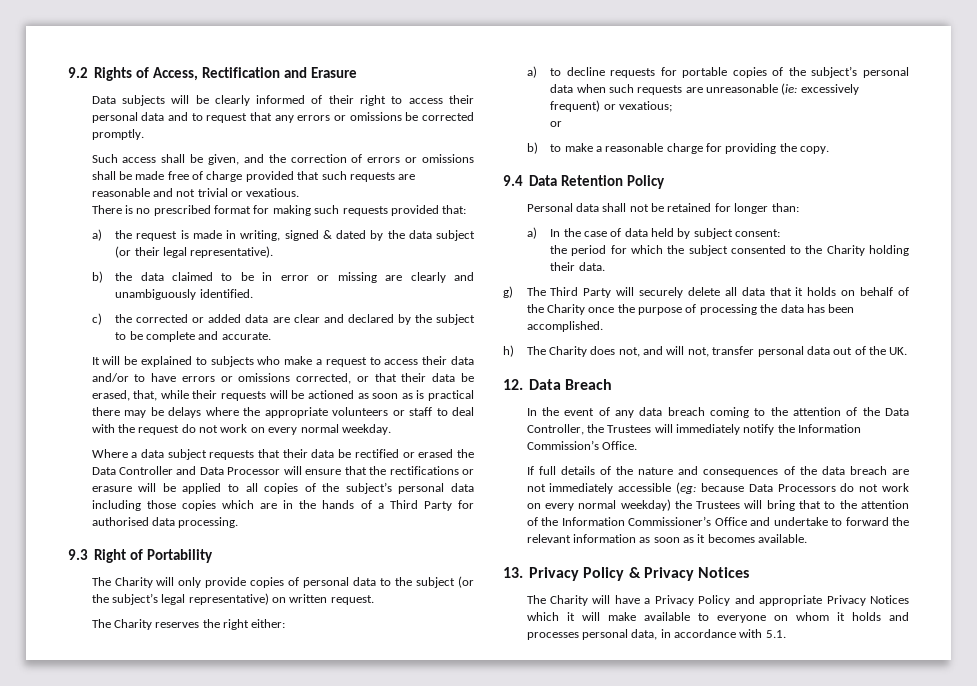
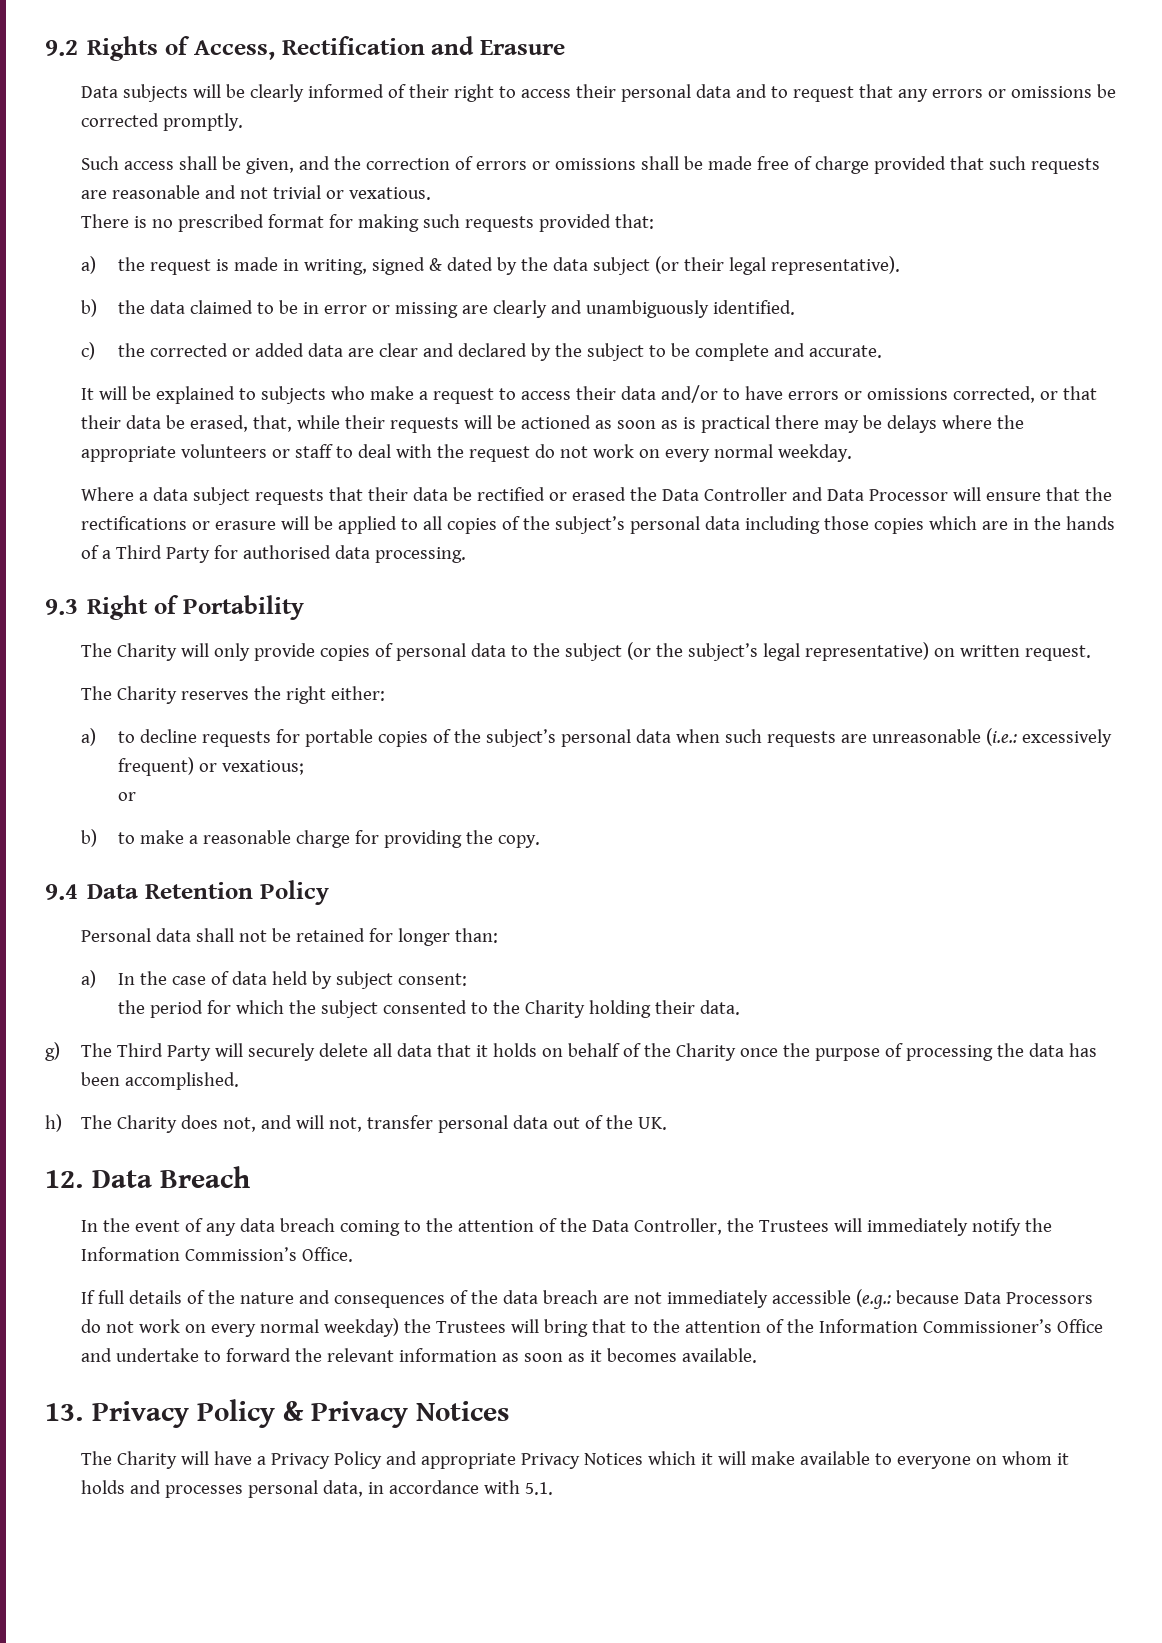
- a) to decline requests for portable copies of the subject’s personal data when such requests are unreasonable (ie: excessively frequent) or vexatious;
+ a) to decline requests for portable copies of the subject’s personal data when such requests are unreasonable (i.e.: excessively frequent) or vexatious;
- If full details of the nature and consequences of the data breach are not immediately accessible (eg: because Data Processors do not work on every normal weekday) the Trustees will bring that to the attention of the Information Commissioner’s Office and undertake to forward the relevant information as soon as it becomes available.
+ If full details of the nature and consequences of the data breach are not immediately accessible (e.g.: because Data Processors do not work on every normal weekday) the Trustees will bring that to the attention of the Information Commissioner’s Office and undertake to forward the relevant information as soon as it becomes available.

